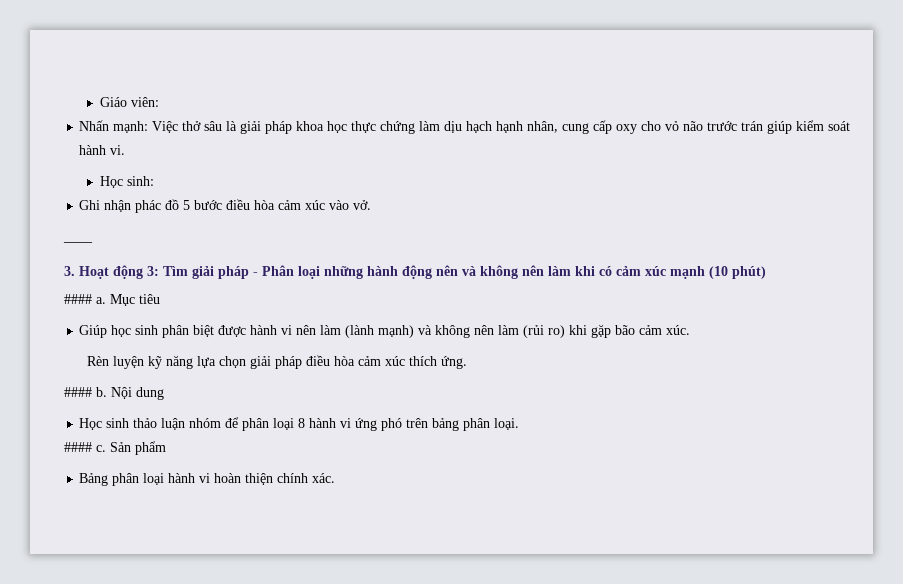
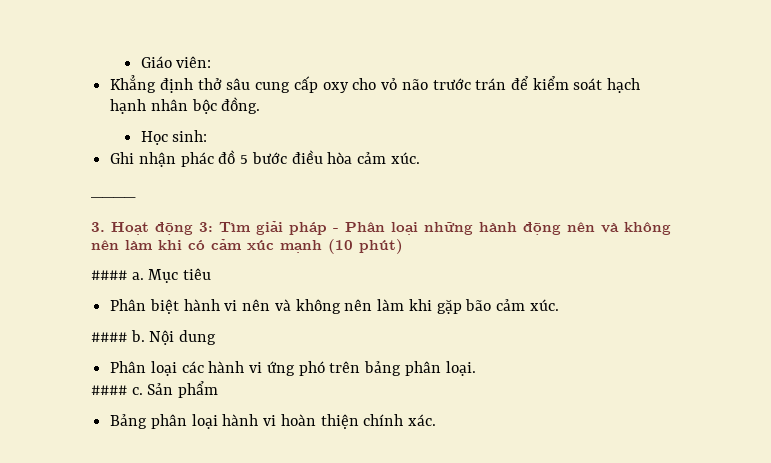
- Nhấn mạnh: Việc thở sâu là giải pháp khoa học thực chứng làm dịu hạch hạnh nhân, cung cấp oxy cho vỏ não trước trán giúp kiểm soát hành vi.
+ Khẳng định thở sâu cung cấp oxy cho vỏ não trước trán để kiểm soát hạch hạnh nhân bộc đồng.
- Ghi nhận phác đồ 5 bước điều hòa cảm xúc vào vở.
+ Ghi nhận phác đồ 5 bước điều hòa cảm xúc.
- Giúp học sinh phân biệt được hành vi nên làm (lành mạnh) và không nên làm (rủi ro) khi gặp bão cảm xúc.
+ Phân biệt hành vi nên và không nên làm khi gặp bão cảm xúc.
- Rèn luyện kỹ năng lựa chọn giải pháp điều hòa cảm xúc thích ứng.
  #### b. Nội dung
- Học sinh thảo luận nhóm để phân loại 8 hành vi ứng phó trên bảng phân loại.
+ Phân loại các hành vi ứng phó trên bảng phân loại.

